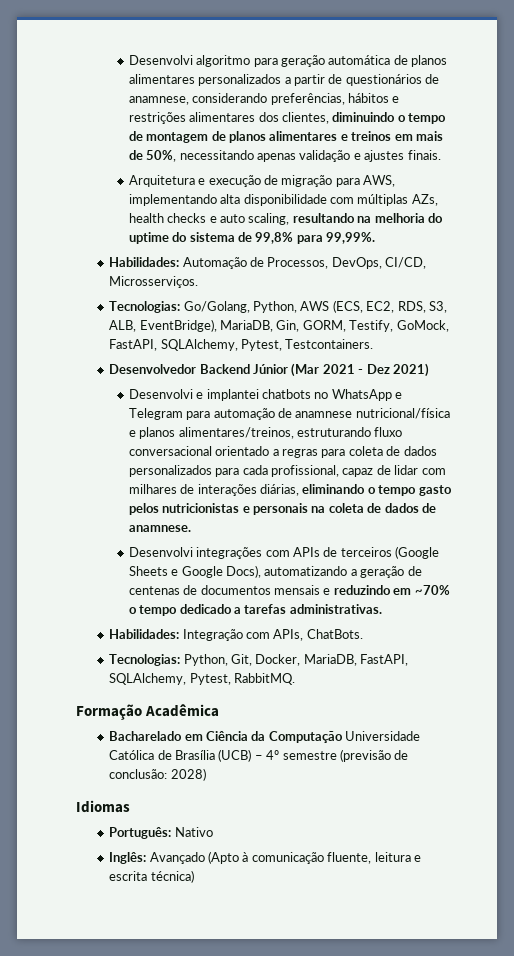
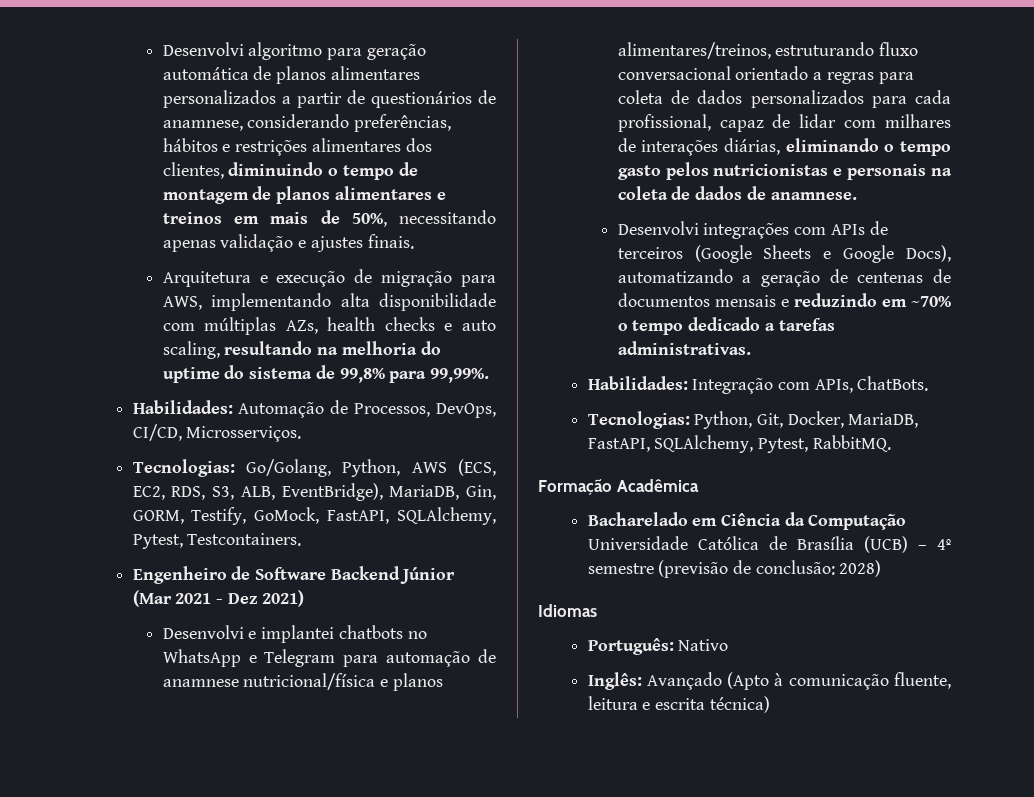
- Desenvolvedor Backend Júnior (Mar 2021 - Dez 2021)
+ Engenheiro de Software Backend Júnior (Mar 2021 - Dez 2021)

